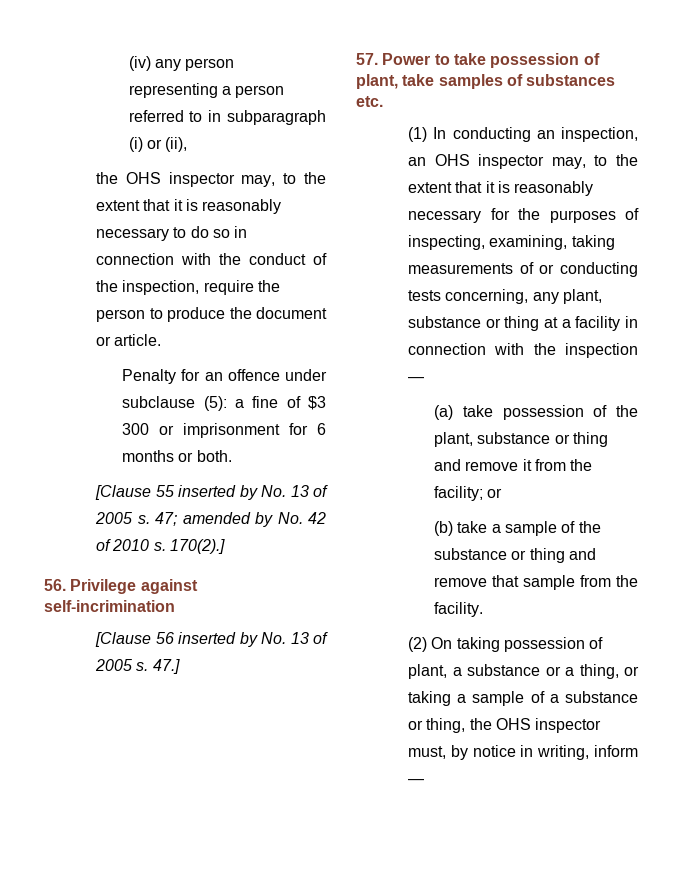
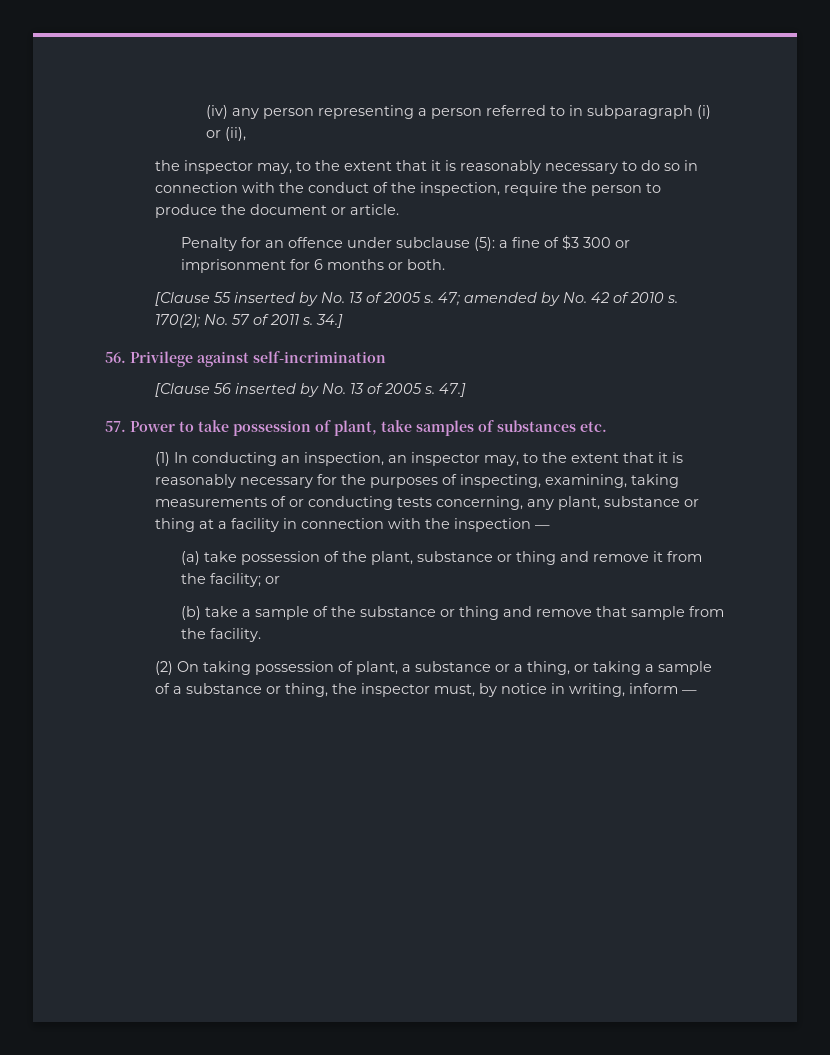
- the OHS inspector may, to the extent that it is reasonably necessary to do so in connection with the conduct of the inspection, require the person to produce the document or article.
+ the inspector may, to the extent that it is reasonably necessary to do so in connection with the conduct of the inspection, require the person to produce the document or article.
- 170(2).]
+ 170(2); No. 57 of 2011 s. 34.]
- (1) In conducting an inspection, an OHS inspector may, to the extent that it is reasonably necessary for the purposes of inspecting, examining, taking measurements of or conducting tests concerning, any plant, substance or thing at a facility in connection with the inspection —
+ (1) In conducting an inspection, an inspector may, to the extent that it is reasonably necessary for the purposes of inspecting, examining, taking measurements of or conducting tests concerning, any plant, substance or thing at a facility in connection with the inspection —
- (2) On taking possession of plant, a substance or a thing, or taking a sample of a substance or thing, the OHS inspector must, by notice in writing, inform —
+ (2) On taking possession of plant, a substance or a thing, or taking a sample of a substance or thing, the inspector must, by notice in writing, inform —

